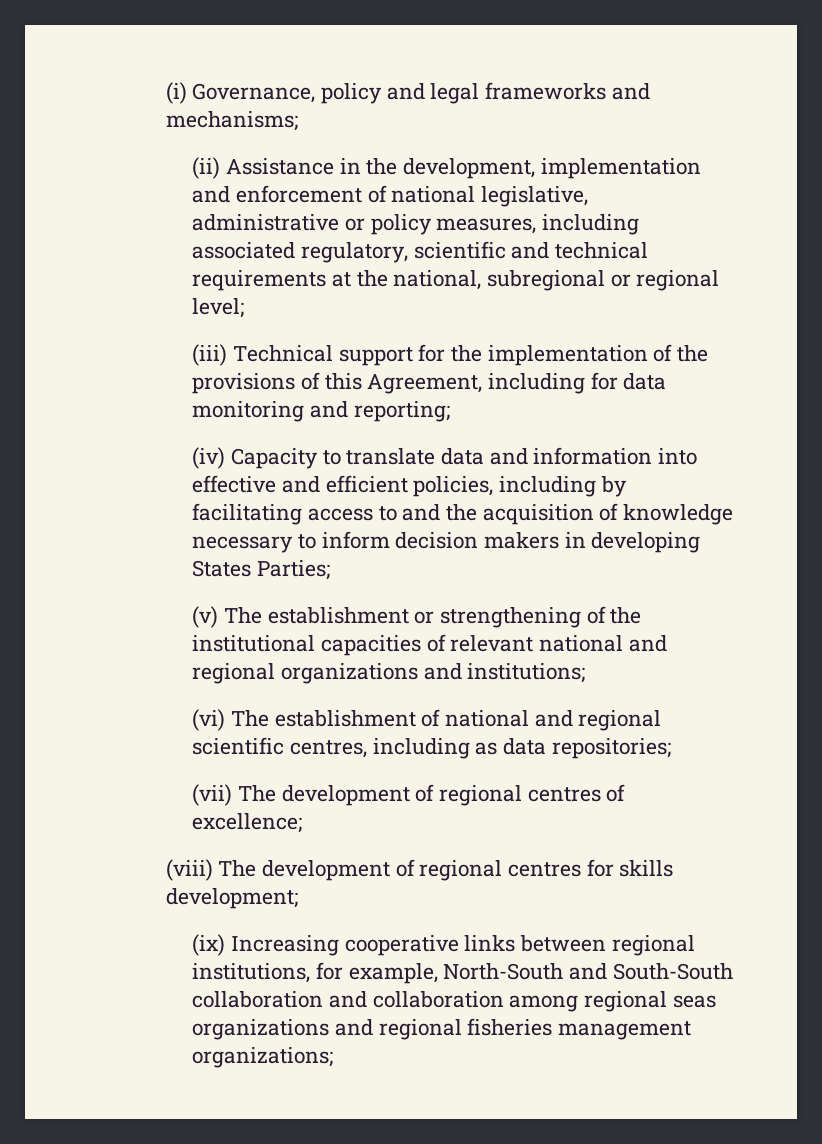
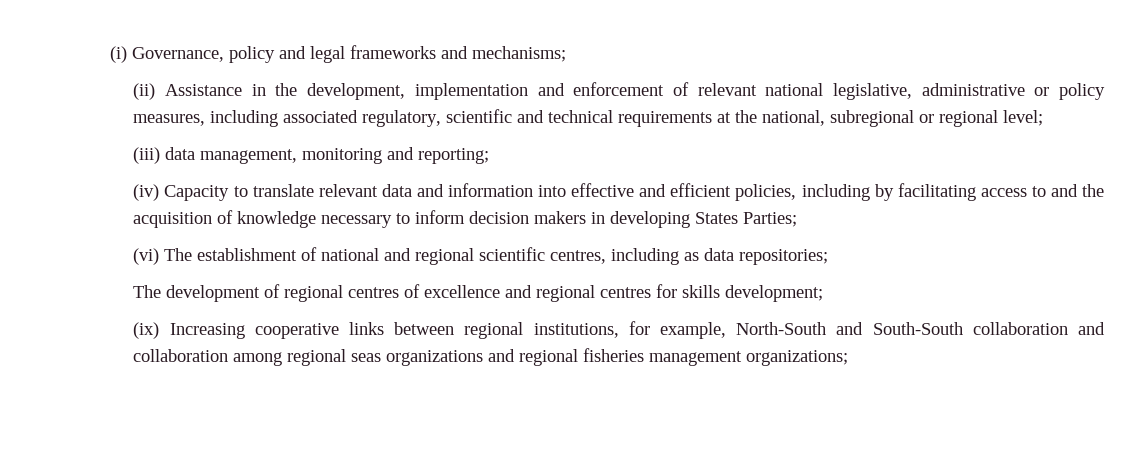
- (ii) Assistance in the development, implementation and enforcement of national legislative, administrative or policy measures, including associated regulatory, scientific and technical requirements at the national, subregional or regional level;
+ (ii) Assistance in the development, implementation and enforcement of relevant national legislative, administrative or policy measures, including associated regulatory, scientific and technical requirements at the national, subregional or regional level;
- (iii) Technical support for the implementation of the provisions of this Agreement, including for data monitoring and reporting;
+ (iii) data management, monitoring and reporting;
- (iv) Capacity to translate data and information into effective and efficient policies, including by facilitating access to and the acquisition of knowledge necessary to inform decision makers in developing States Parties;
+ (iv) Capacity to translate relevant data and information into effective and efficient policies, including by facilitating access to and the acquisition of knowledge necessary to inform decision makers in developing States Parties;
- (v) The establishment or strengthening of the institutional capacities of relevant national and regional organizations and institutions;
- (vii) The development of regional centres of excellence;
- (viii) The development of regional centres for skills development;
+ The development of regional centres of excellence and regional centres for skills development;

